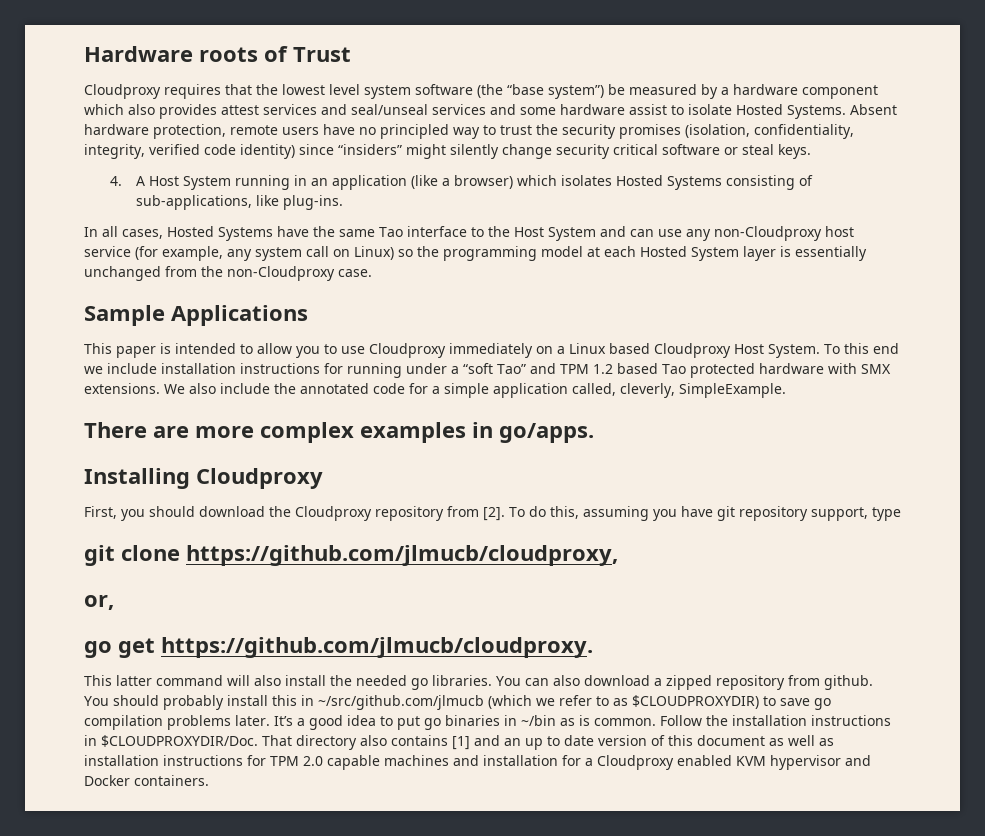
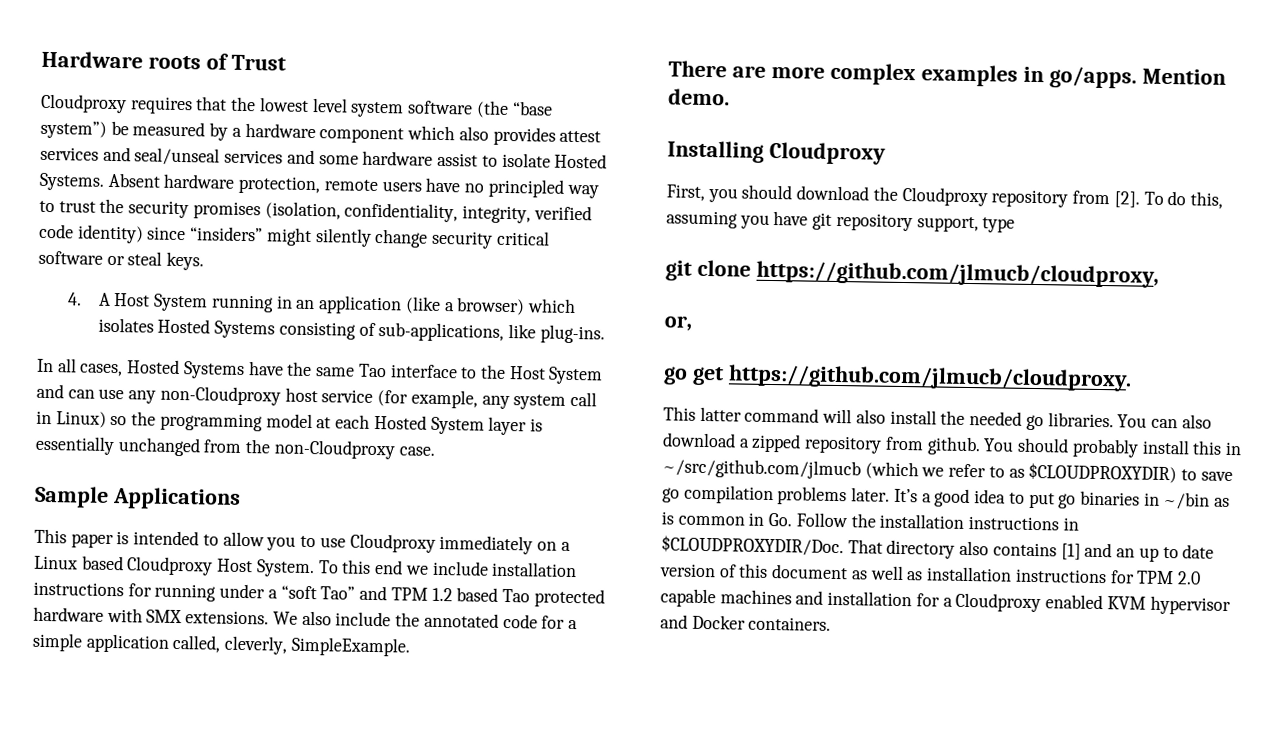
- In all cases, Hosted Systems have the same Tao interface to the Host System and can use any non-Cloudproxy host service (for example, any system call on Linux) so the programming model at each Hosted System layer is essentially unchanged from the non-Cloudproxy case.
+ In all cases, Hosted Systems have the same Tao interface to the Host System and can use any non-Cloudproxy host service (for example, any system call in Linux) so the programming model at each Hosted System layer is essentially unchanged from the non-Cloudproxy case.
+ Mention demo.
- It’s a good idea to put go binaries in ~/bin as is common. Follow the installation instructions in $CLOUDPROXYDIR/Doc.
+ It’s a good idea to put go binaries in ~/bin as is common in Go. Follow the installation instructions in $CLOUDPROXYDIR/Doc.

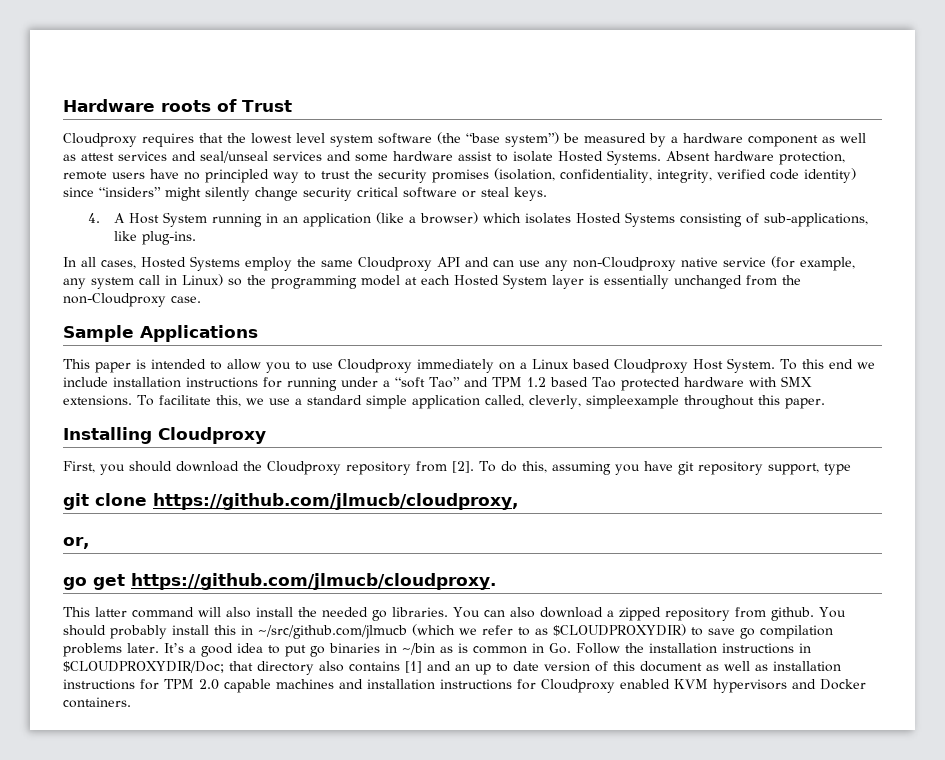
- Cloudproxy requires that the lowest level system software (the “base system”) be measured by a hardware component which also provides attest services and seal/unseal services and some hardware assist to isolate Hosted Systems.
+ Cloudproxy requires that the lowest level system software (the “base system”) be measured by a hardware component as well as attest services and seal/unseal services and some hardware assist to isolate Hosted Systems.
- In all cases, Hosted Systems have the same Tao interface to the Host System and can use any non-Cloudproxy host service (for example, any system call in Linux) so the programming model at each Hosted System layer is essentially unchanged from the non-Cloudproxy case.
+ In all cases, Hosted Systems employ the same Cloudproxy API and can use any non-Cloudproxy native service (for example, any system call in Linux) so the programming model at each Hosted System layer is essentially unchanged from the non-Cloudproxy case.
- We also include the annotated code for a simple application called, cleverly, SimpleExample.
- There are more complex examples in go/apps. Mention demo.
+ To facilitate this, we use a standard simple application called, cleverly, simpleexample throughout this paper.
- It’s a good idea to put go binaries in ~/bin as is common in Go. Follow the installation instructions in $CLOUDPROXYDIR/Doc. That directory also contains [1] and an up to date version of this document as well as installation instructions for TPM 2.0 capable machines and installation for a Cloudproxy enabled KVM hypervisor and Docker containers.
+ It’s a good idea to put go binaries in ~/bin as is common in Go. Follow the installation instructions in $CLOUDPROXYDIR/Doc; that directory also contains [1] and an up to date version of this document as well as installation instructions for TPM 2.0 capable machines and installation instructions for Cloudproxy enabled KVM hypervisors and Docker containers.

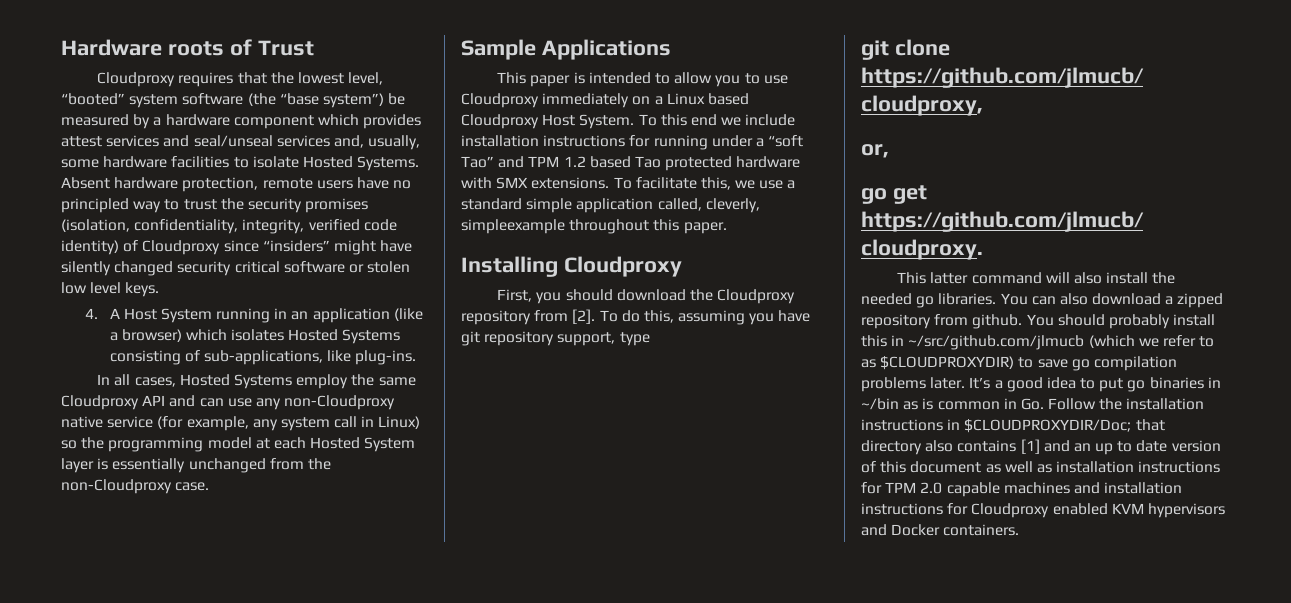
- Cloudproxy requires that the lowest level system software (the “base system”) be measured by a hardware component as well as attest services and seal/unseal services and some hardware assist to isolate Hosted Systems.
+ Cloudproxy requires that the lowest level, “booted” system software (the “base system”) be measured by a hardware component which provides attest services and seal/unseal services and, usually, some hardware facilities to isolate Hosted Systems.
- Absent hardware protection, remote users have no principled way to trust the security promises (isolation, confidentiality, integrity, verified code identity) since “insiders” might silently change security critical software or steal keys.
+ Absent hardware protection, remote users have no principled way to trust the security promises (isolation, confidentiality, integrity, verified code identity) of Cloudproxy since “insiders” might have silently changed security critical software or stolen low level keys.

